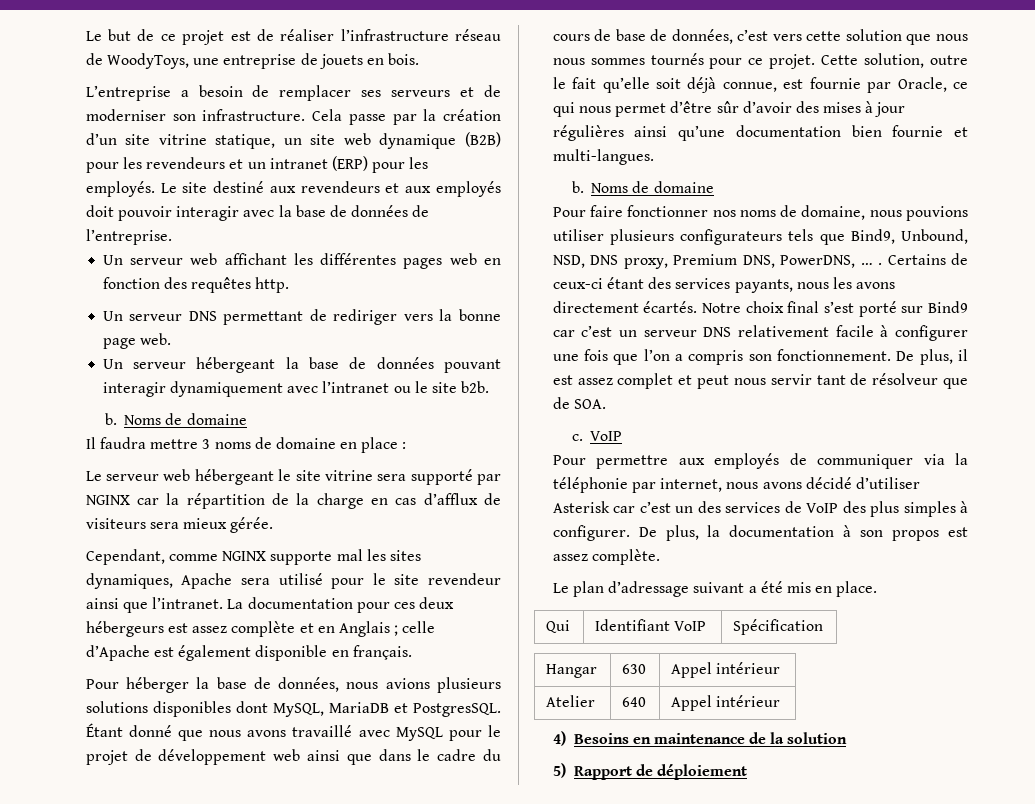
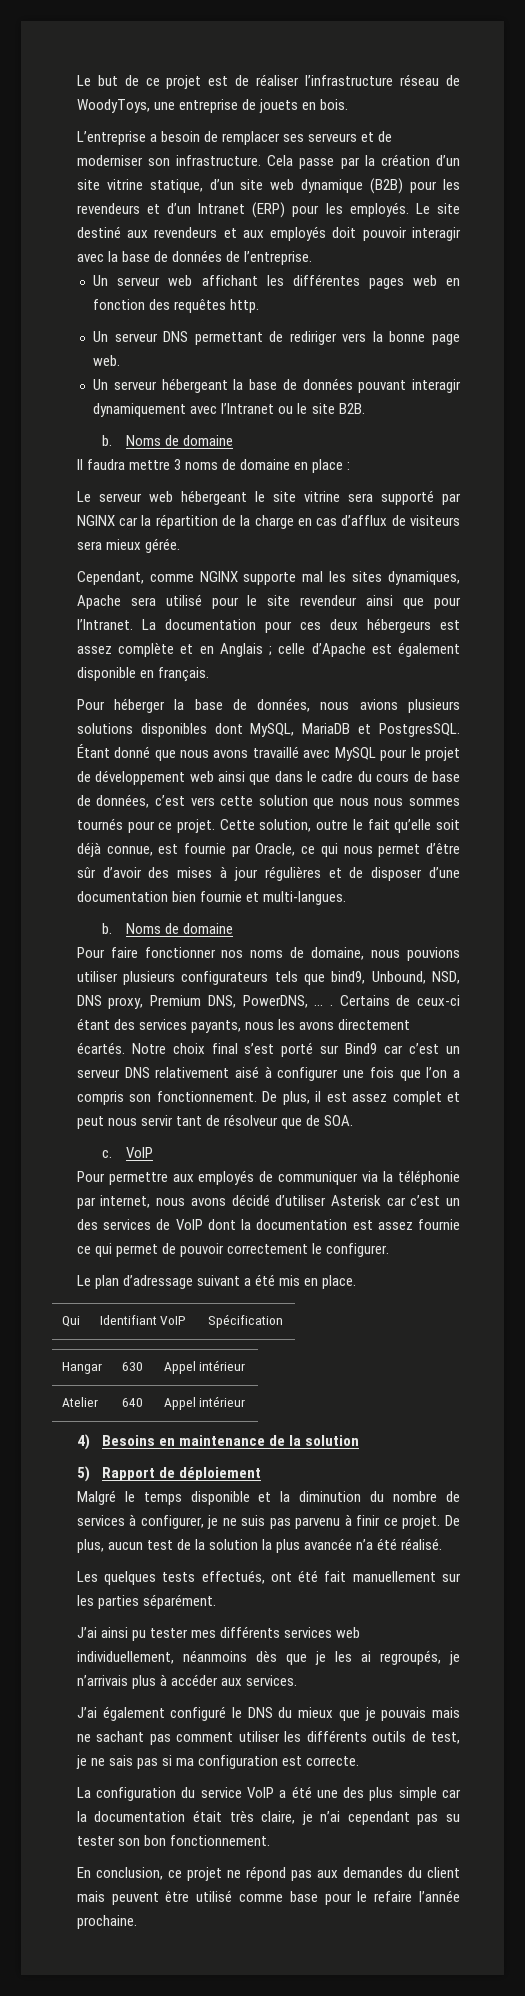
- Cela passe par la création d’un site vitrine statique, un site web dynamique (B2B) pour les revendeurs et un intranet (ERP) pour les employés.
+ Cela passe par la création d’un site vitrine statique, d’un site web dynamique (B2B) pour les revendeurs et d’un Intranet (ERP) pour les employés.
- Un serveur hébergeant la base de données pouvant interagir dynamiquement avec l’intranet ou le site b2b.
+ Un serveur hébergeant la base de données pouvant interagir dynamiquement avec l’Intranet ou le site B2B.
- Cependant, comme NGINX supporte mal les sites dynamiques, Apache sera utilisé pour le site revendeur ainsi que l’intranet.
+ Cependant, comme NGINX supporte mal les sites dynamiques, Apache sera utilisé pour le site revendeur ainsi que pour l’Intranet.
- Cette solution, outre le fait qu’elle soit déjà connue, est fournie par Oracle, ce qui nous permet d’être sûr d’avoir des mises à jour régulières ainsi qu’une documentation bien fournie et multi-langues.
+ Cette solution, outre le fait qu’elle soit déjà connue, est fournie par Oracle, ce qui nous permet d’être sûr d’avoir des mises à jour régulières et de disposer d’une documentation bien fournie et multi-langues.
- Pour faire fonctionner nos noms de domaine, nous pouvions utiliser plusieurs configurateurs tels que Bind9, Unbound, NSD, DNS proxy, Premium DNS, PowerDNS, … .
+ Pour faire fonctionner nos noms de domaine, nous pouvions utiliser plusieurs configurateurs tels que bind9, Unbound, NSD, DNS proxy, Premium DNS, PowerDNS, … .
- Notre choix final s’est porté sur Bind9 car c’est un serveur DNS relativement facile à configurer une fois que l’on a compris son fonctionnement.
+ Notre choix final s’est porté sur Bind9 car c’est un serveur DNS relativement aisé à configurer une fois que l’on a compris son fonctionnement.
- Pour permettre aux employés de communiquer via la téléphonie par internet, nous avons décidé d’utiliser Asterisk car c’est un des services de VoIP des plus simples à configurer. De plus, la documentation à son propos est assez complète.
+ Pour permettre aux employés de communiquer via la téléphonie par internet, nous avons décidé d’utiliser Asterisk car c’est un des services de VoIP dont la documentation est assez fournie ce qui permet de pouvoir correctement le configurer.
+ Malgré le temps disponible et la diminution du nombre de services à configurer, je ne suis pas parvenu à finir ce projet. De plus, aucun test de la solution la plus avancée n’a été réalisé.
+ Les quelques tests effectués, ont été fait manuellement sur les parties séparément.
+ J’ai ainsi pu tester mes différents services web individuellement, néanmoins dès que je les ai regroupés, je n’arrivais plus à accéder aux services.
+ J’ai également configuré le DNS du mieux que je pouvais mais ne sachant pas comment utiliser les différents outils de test, je ne sais pas si ma configuration est correcte.
+ La configuration du service VoIP a été une des plus simple car la documentation était très claire, je n’ai cependant pas su tester son bon fonctionnement.
+ En conclusion, ce projet ne répond pas aux demandes du client mais peuvent être utilisé comme base pour le refaire l’année prochaine.

